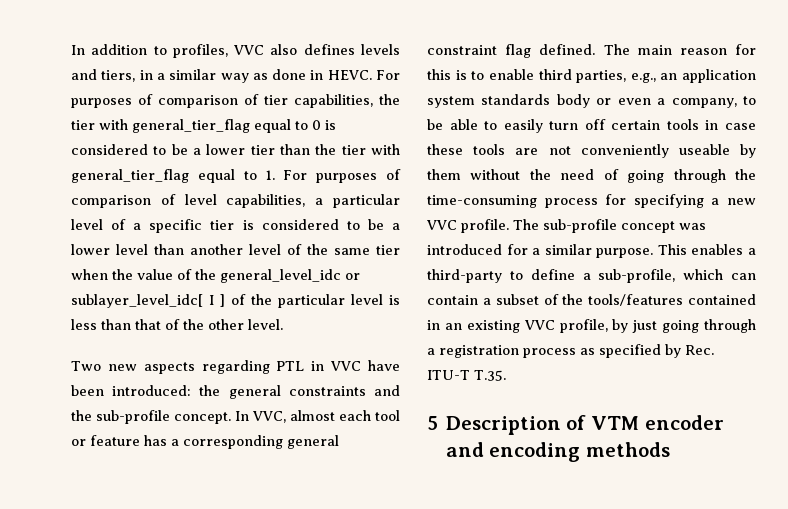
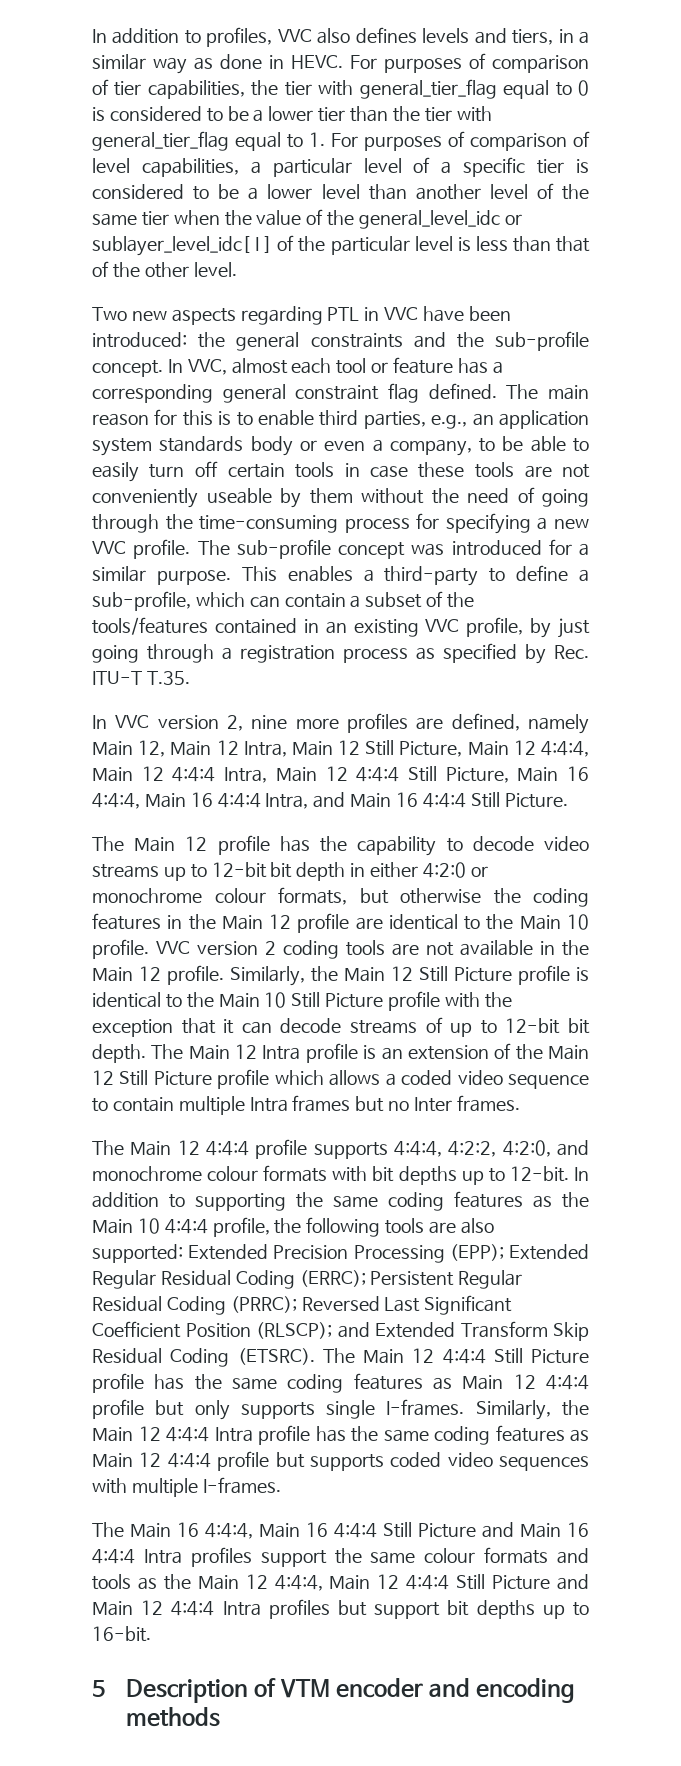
+ In VVC version 2, nine more profiles are defined, namely Main 12, Main 12 Intra, Main 12 Still Picture, Main 12 4:4:4, Main 12 4:4:4 Intra, Main 12 4:4:4 Still Picture, Main 16 4:4:4, Main 16 4:4:4 Intra, and Main 16 4:4:4 Still Picture.
+ The Main 12 profile has the capability to decode video streams up to 12-bit bit depth in either 4:2:0 or monochrome colour formats, but otherwise the coding features in the Main 12 profile are identical to the Main 10 profile. VVC version 2 coding tools are not available in the Main 12 profile. Similarly, the Main 12 Still Picture profile is identical to the Main 10 Still Picture profile with the exception that it can decode streams of up to 12-bit bit depth. The Main 12 Intra profile is an extension of the Main 12 Still Picture profile which allows a coded video sequence to contain multiple Intra frames but no Inter frames.
+ The Main 12 4:4:4 profile supports 4:4:4, 4:2:2, 4:2:0, and monochrome colour formats with bit depths up to 12-bit. In addition to supporting the same coding features as the Main 10 4:4:4 profile, the following tools are also supported: Extended Precision Processing (EPP); Extended Regular Residual Coding (ERRC); Persistent Regular Residual Coding (PRRC); Reversed Last Significant Coefficient Position (RLSCP); and Extended Transform Skip Residual Coding (ETSRC). The Main 12 4:4:4 Still Picture profile has the same coding features as Main 12 4:4:4 profile but only supports single I-frames. Similarly, the Main 12 4:4:4 Intra profile has the same coding features as Main 12 4:4:4 profile but supports coded video sequences with multiple I-frames.
+ The Main 16 4:4:4, Main 16 4:4:4 Still Picture and Main 16 4:4:4 Intra profiles support the same colour formats and tools as the Main 12 4:4:4, Main 12 4:4:4 Still Picture and Main 12 4:4:4 Intra profiles but support bit depths up to 16-bit.

